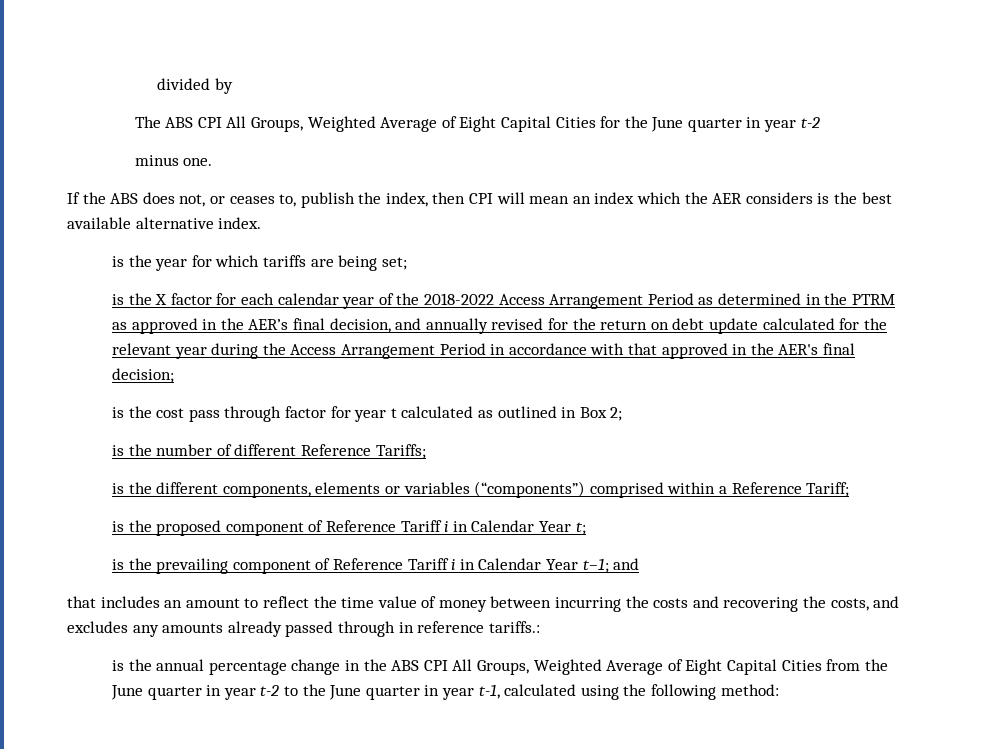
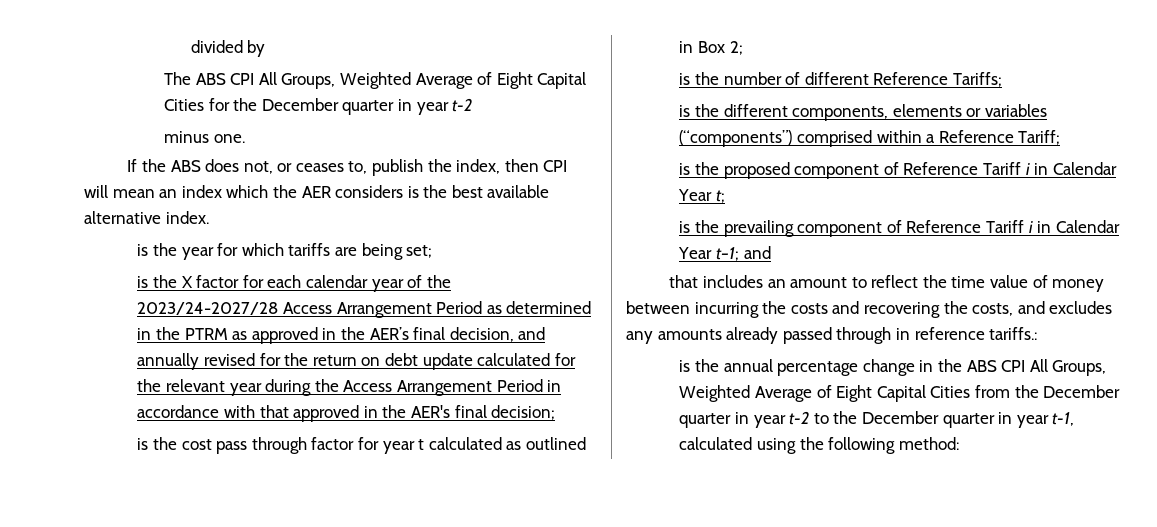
- The ABS CPI All Groups, Weighted Average of Eight Capital Cities for the June quarter in year t-2
+ The ABS CPI All Groups, Weighted Average of Eight Capital Cities for the December quarter in year t-2
- is the X factor for each calendar year of the 2018-2022 Access Arrangement Period as determined in the PTRM as approved in the AER’s final decision, and annually revised for the return on debt update calculated for the relevant year during the Access Arrangement Period in accordance with that approved in the AER's final decision;
+ is the X factor for each calendar year of the 2023/24-2027/28 Access Arrangement Period as determined in the PTRM as approved in the AER’s final decision, and annually revised for the return on debt update calculated for the relevant year during the Access Arrangement Period in accordance with that approved in the AER's final decision;
- is the annual percentage change in the ABS CPI All Groups, Weighted Average of Eight Capital Cities from the June quarter in year t-2 to the June quarter in year t-1, calculated using the following method:
+ is the annual percentage change in the ABS CPI All Groups, Weighted Average of Eight Capital Cities from the December quarter in year t-2 to the December quarter in year t-1, calculated using the following method:

